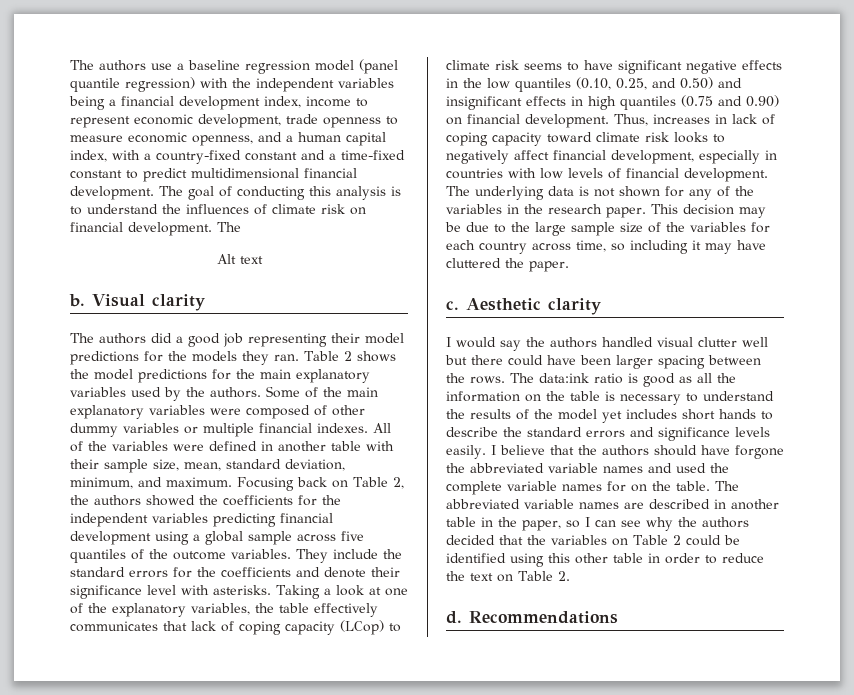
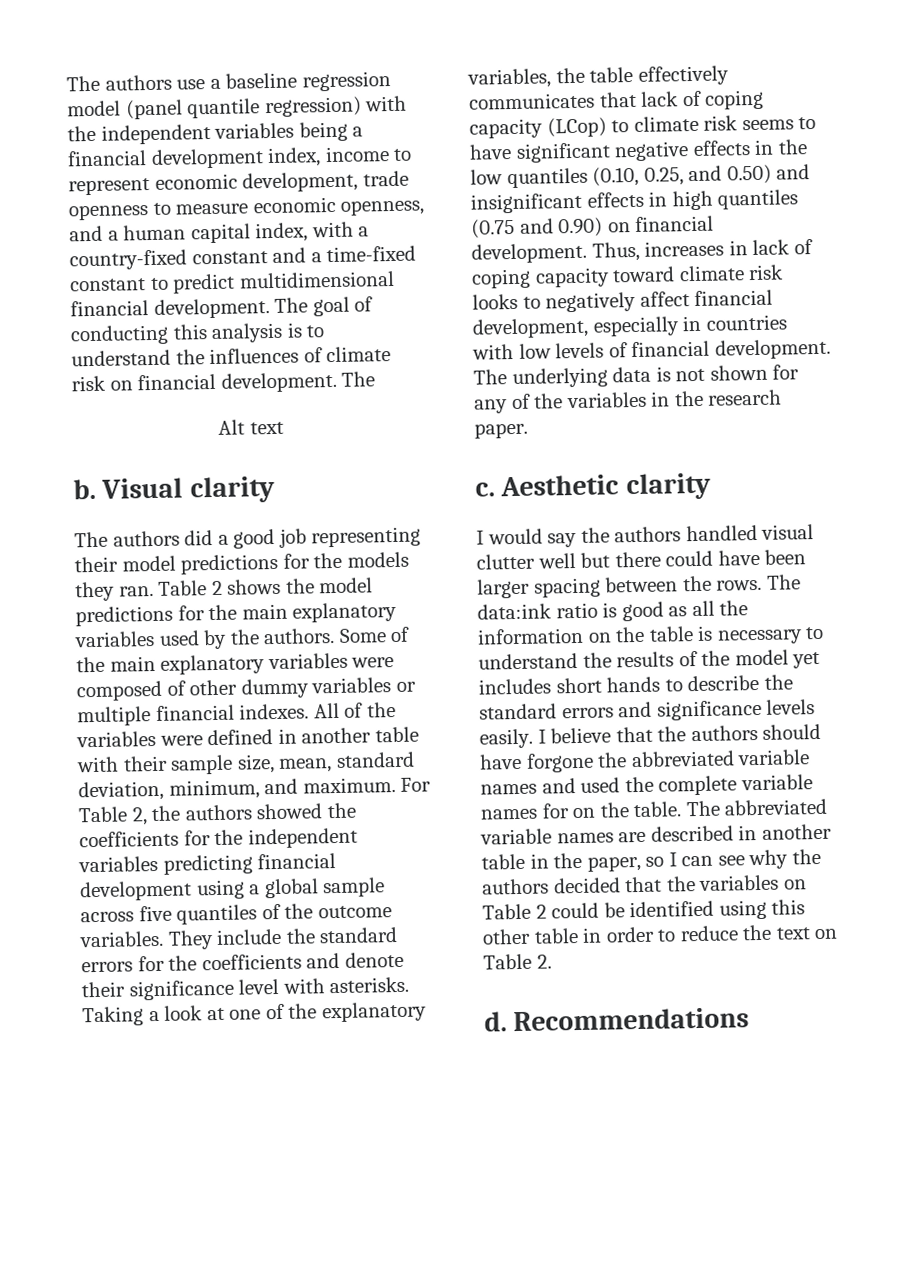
- Focusing back on Table 2, the authors showed the coefficients for the independent variables predicting financial development using a global sample across five quantiles of the outcome variables.
+ For Table 2, the authors showed the coefficients for the independent variables predicting financial development using a global sample across five quantiles of the outcome variables.
- This decision may be due to the large sample size of the variables for each country across time, so including it may have cluttered the paper.

